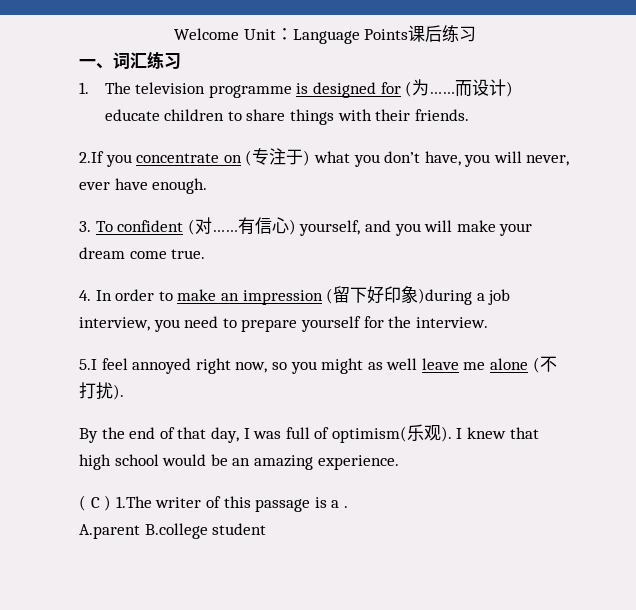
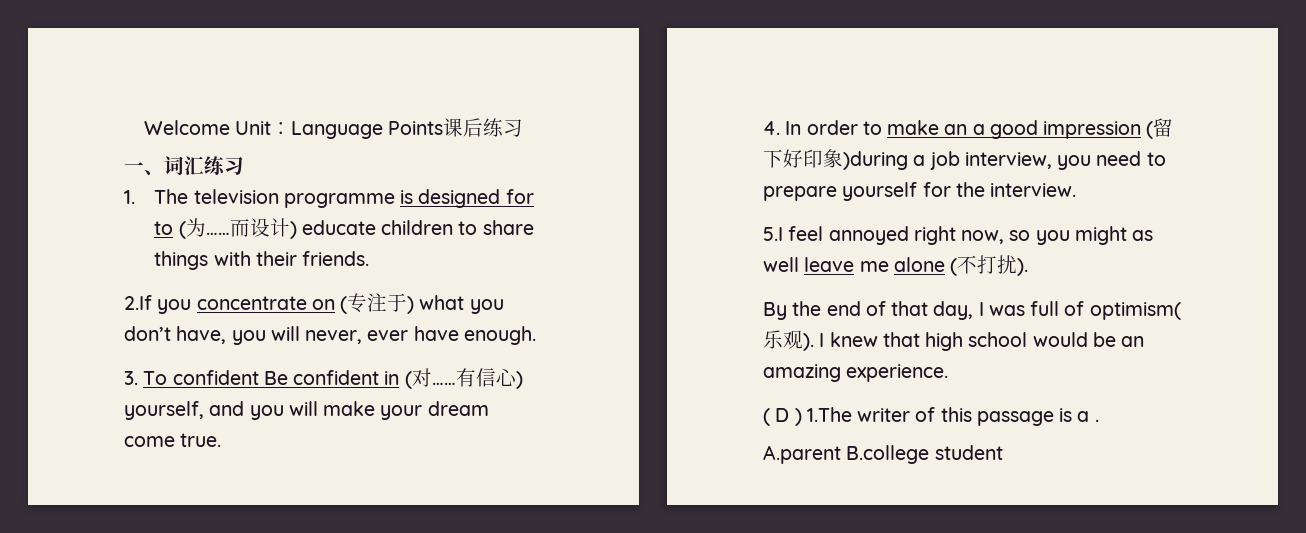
- 1. The television programme is designed for (为……
+ 1. The television programme is designed for to (为……
- 3. To confident (对……
+ 3. To confident Be confident in (对……
- 4. In order to make an impression (留下好印象)during a job interview, you need to prepare yourself for the interview.
+ 4. In order to make an a good impression (留下好印象)during a job interview, you need to prepare yourself for the interview.
- ( C ) 1.The writer of this passage is a .
+ ( D ) 1.The writer of this passage is a .

